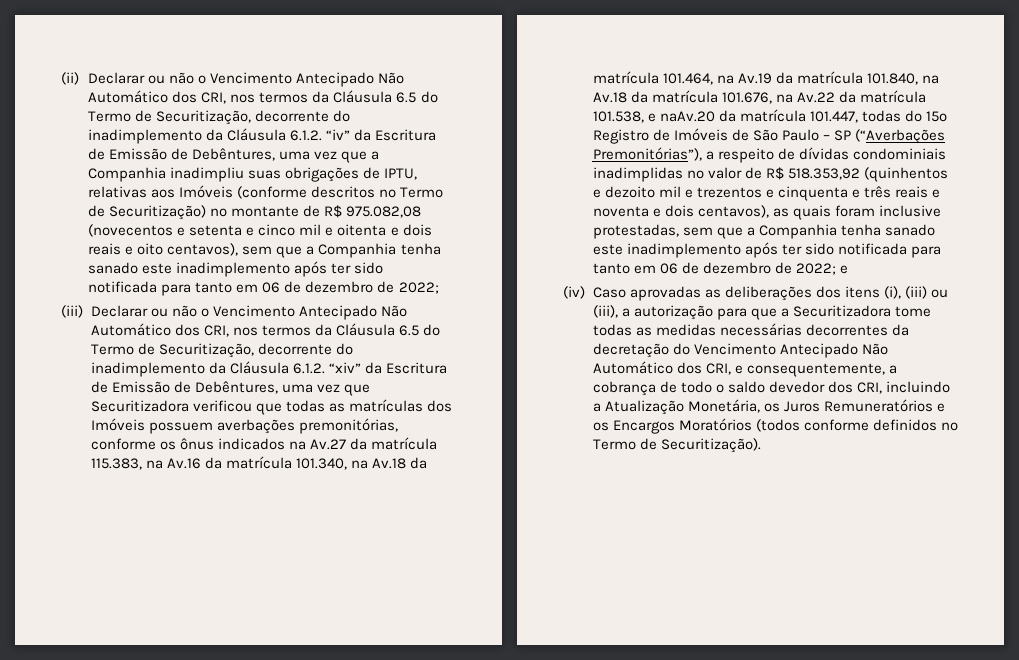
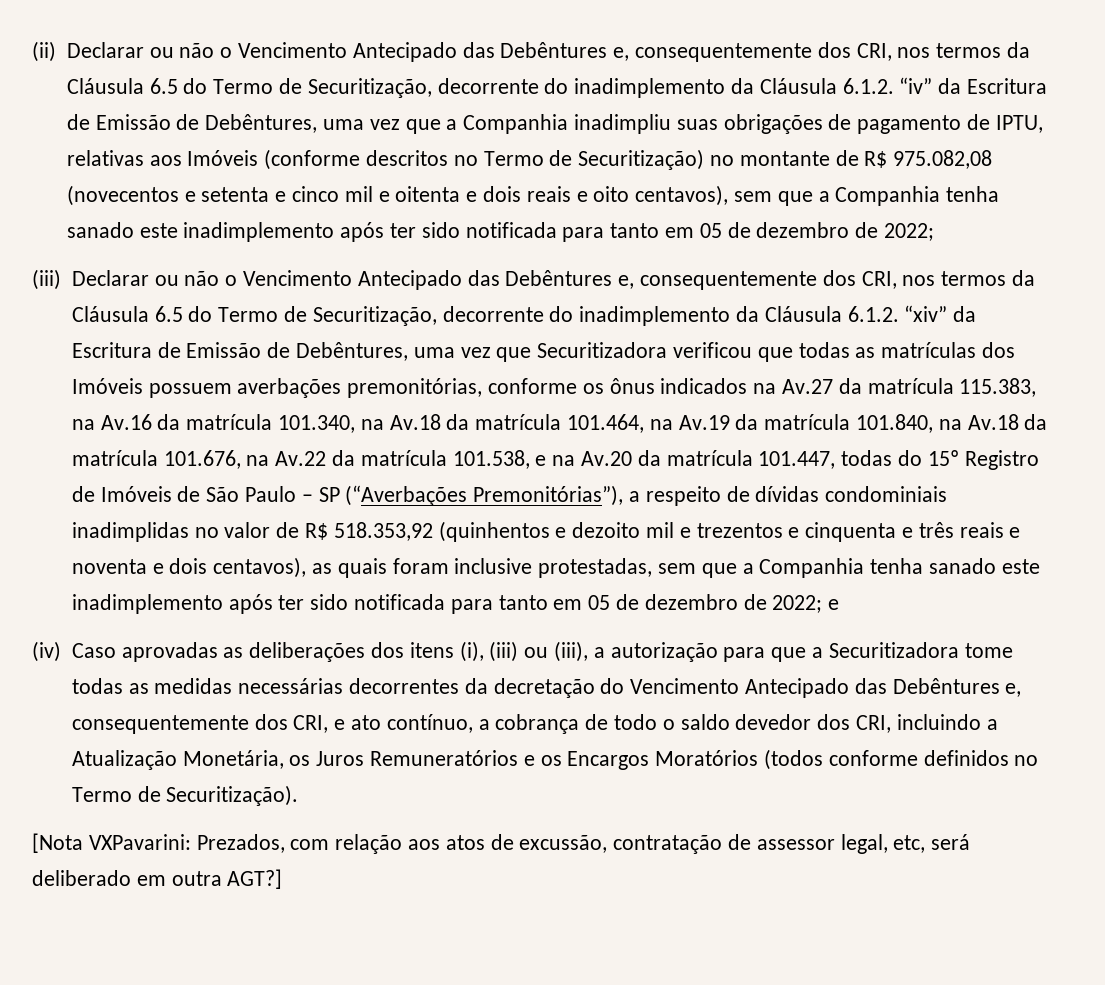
- (ii) Declarar ou não o Vencimento Antecipado Não Automático dos CRI, nos termos da Cláusula 6.5 do Termo de Securitização, decorrente do inadimplemento da Cláusula 6.1.2. “iv” da Escritura de Emissão de Debêntures, uma vez que a Companhia inadimpliu suas obrigações de IPTU, relativas aos Imóveis (conforme descritos no Termo de Securitização) no montante de R$ 975.082,08 (novecentos e setenta e cinco mil e oitenta e dois reais e oito centavos), sem que a Companhia tenha sanado este inadimplemento após ter sido notificada para tanto em 06 de dezembro de 2022;
+ (ii) Declarar ou não o Vencimento Antecipado das Debêntures e, consequentemente dos CRI, nos termos da Cláusula 6.5 do Termo de Securitização, decorrente do inadimplemento da Cláusula 6.1.2. “iv” da Escritura de Emissão de Debêntures, uma vez que a Companhia inadimpliu suas obrigações de pagamento de IPTU, relativas aos Imóveis (conforme descritos no Termo de Securitização) no montante de R$ 975.082,08 (novecentos e setenta e cinco mil e oitenta e dois reais e oito centavos), sem que a Companhia tenha sanado este inadimplemento após ter sido notificada para tanto em 05 de dezembro de 2022;
- (iii) Declarar ou não o Vencimento Antecipado Não Automático dos CRI, nos termos da Cláusula 6.5 do Termo de Securitização, decorrente do inadimplemento da Cláusula 6.1.2. “xiv” da Escritura de Emissão de Debêntures, uma vez que Securitizadora verificou que todas as matrículas dos Imóveis possuem averbações premonitórias, conforme os ônus indicados na Av.27 da matrícula 115.383, na Av.16 da matrícula 101.340, na Av.18 da matrícula 101.464, na Av.19 da matrícula 101.840, na Av.18 da matrícula 101.676, na Av.22 da matrícula 101.538, e naAv.20 da matrícula 101.447, todas do 15º Registro de Imóveis de São Paulo – SP (“Averbações Premonitórias”), a respeito de dívidas condominiais inadimplidas no valor de R$ 518.353,92 (quinhentos e dezoito mil e trezentos e cinquenta e três reais e noventa e dois centavos), as quais foram inclusive protestadas, sem que a Companhia tenha sanado este inadimplemento após ter sido notificada para tanto em 06 de dezembro de 2022;
+ (iii) Declarar ou não o Vencimento Antecipado das Debêntures e, consequentemente dos CRI, nos termos da Cláusula 6.5 do Termo de Securitização, decorrente do inadimplemento da Cláusula 6.1.2. “xiv” da Escritura de Emissão de Debêntures, uma vez que Securitizadora verificou que todas as matrículas dos Imóveis possuem averbações premonitórias, conforme os ônus indicados na Av.27 da matrícula 115.383, na Av.16 da matrícula 101.340, na Av.18 da matrícula 101.464, na Av.19 da matrícula 101.840, na Av.18 da matrícula 101.676, na Av.22 da matrícula 101.538, e na Av.20 da matrícula 101.447, todas do 15º Registro de Imóveis de São Paulo – SP (“Averbações Premonitórias”), a respeito de dívidas condominiais inadimplidas no valor de R$ 518.353,92 (quinhentos e dezoito mil e trezentos e cinquenta e três reais e noventa e dois centavos), as quais foram inclusive protestadas, sem que a Companhia tenha sanado este inadimplemento após ter sido notificada para tanto em 05 de dezembro de 2022;
- (iv) Caso aprovadas as deliberações dos itens (i), (iii) ou (iii), a autorização para que a Securitizadora tome todas as medidas necessárias decorrentes da decretação do Vencimento Antecipado Não Automático dos CRI, e consequentemente, a cobrança de todo o saldo devedor dos CRI, incluindo a Atualização Monetária, os Juros Remuneratórios e os Encargos Moratórios (todos conforme definidos no Termo de Securitização).
+ (iv) Caso aprovadas as deliberações dos itens (i), (iii) ou (iii), a autorização para que a Securitizadora tome todas as medidas necessárias decorrentes da decretação do Vencimento Antecipado das Debêntures e, consequentemente dos CRI, e ato contínuo, a cobrança de todo o saldo devedor dos CRI, incluindo a Atualização Monetária, os Juros Remuneratórios e os Encargos Moratórios (todos conforme definidos no Termo de Securitização).
+ [Nota VXPavarini: Prezados, com relação aos atos de excussão, contratação de assessor legal, etc, será deliberado em outra AGT?]

